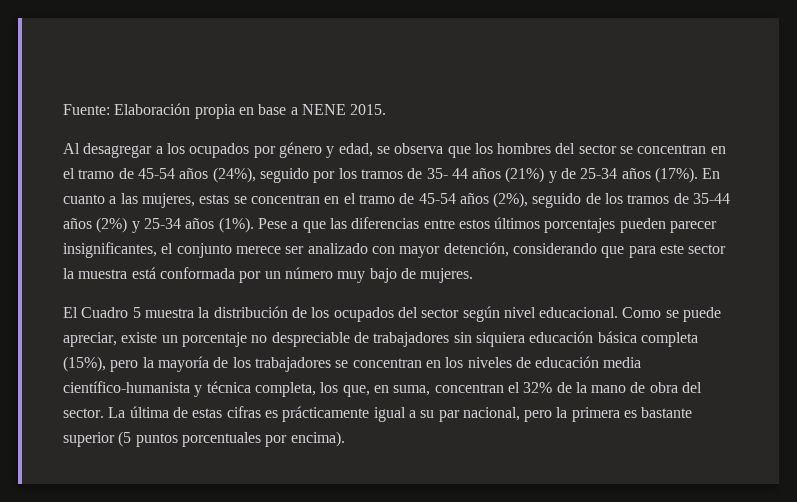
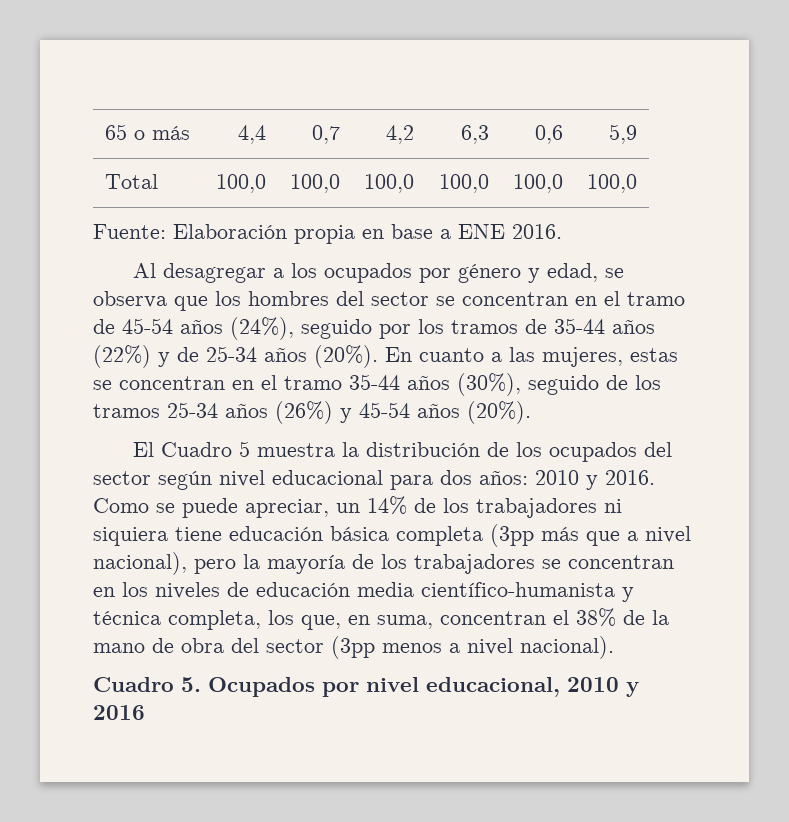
+ 65 o más | 4,4 | 0,7 | 4,2 | 6,3 | 0,6 | 5,9
+ Total | 100,0 | 100,0 | 100,0 | 100,0 | 100,0 | 100,0
- Fuente: Elaboración propia en base a NENE 2015.
+ Fuente: Elaboración propia en base a ENE 2016.
- Al desagregar a los ocupados por género y edad, se observa que los hombres del sector se concentran en el tramo de 45-54 años (24%), seguido por los tramos de 35- 44 años (21%) y de 25-34 años (17%).
+ Al desagregar a los ocupados por género y edad, se observa que los hombres del sector se concentran en el tramo de 45-54 años (24%), seguido por los tramos de 35-44 años (22%) y de 25-34 años (20%).
- En cuanto a las mujeres, estas se concentran en el tramo de 45-54 años (2%), seguido de los tramos de 35-44 años (2%) y 25-34 años (1%). Pese a que las diferencias entre estos últimos porcentajes pueden parecer insignificantes, el conjunto merece ser analizado con mayor detención, considerando que para este sector la muestra está conformada por un número muy bajo de mujeres.
+ En cuanto a las mujeres, estas se concentran en el tramo 35-44 años (30%), seguido de los tramos 25-34 años (26%) y 45-54 años (20%).
- El Cuadro 5 muestra la distribución de los ocupados del sector según nivel educacional. Como se puede apreciar, existe un porcentaje no despreciable de trabajadores sin siquiera educación básica completa (15%), pero la mayoría de los trabajadores se concentran en los niveles de educación media científico-humanista y técnica completa, los que, en suma, concentran el 32% de la mano de obra del sector. La última de estas cifras es prácticamente igual a su par nacional, pero la primera es bastante superior (5 puntos porcentuales por encima).
+ El Cuadro 5 muestra la distribución de los ocupados del sector según nivel educacional para dos años: 2010 y 2016. Como se puede apreciar, un 14% de los trabajadores ni siquiera tiene educación básica completa (3pp más que a nivel nacional), pero la mayoría de los trabajadores se concentran en los niveles de educación media científico-humanista y técnica completa, los que, en suma, concentran el 38% de la mano de obra del sector (3pp menos a nivel nacional).
+ Cuadro 5. Ocupados por nivel educacional, 2010 y 2016

